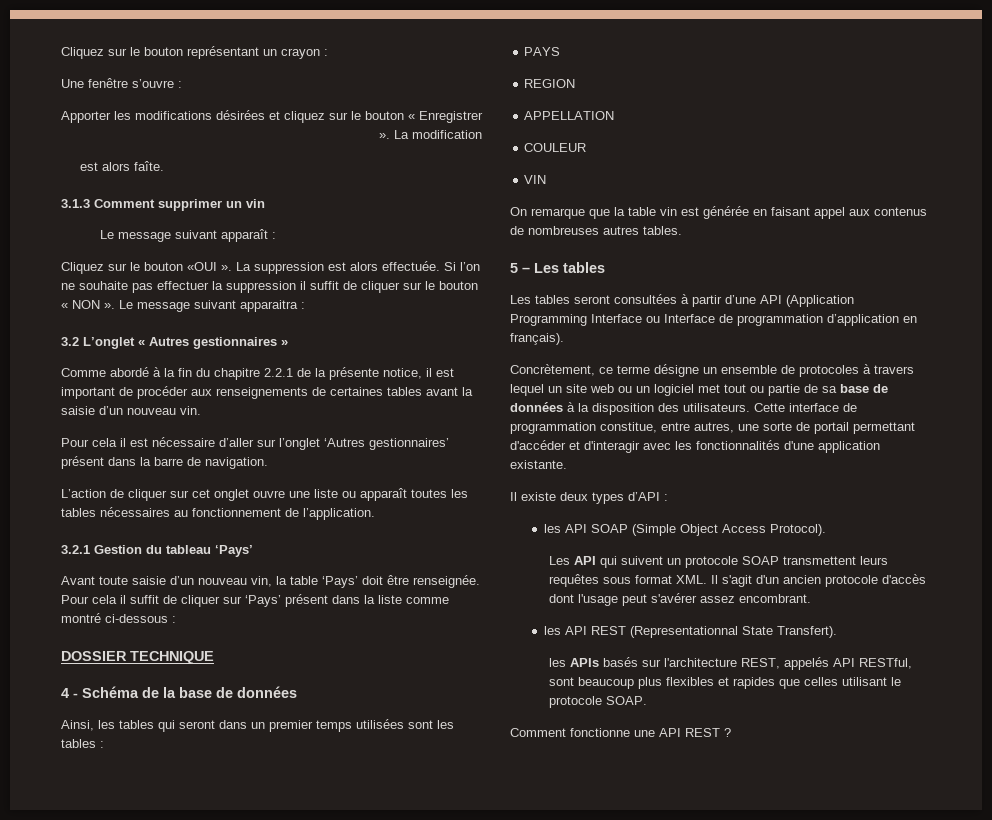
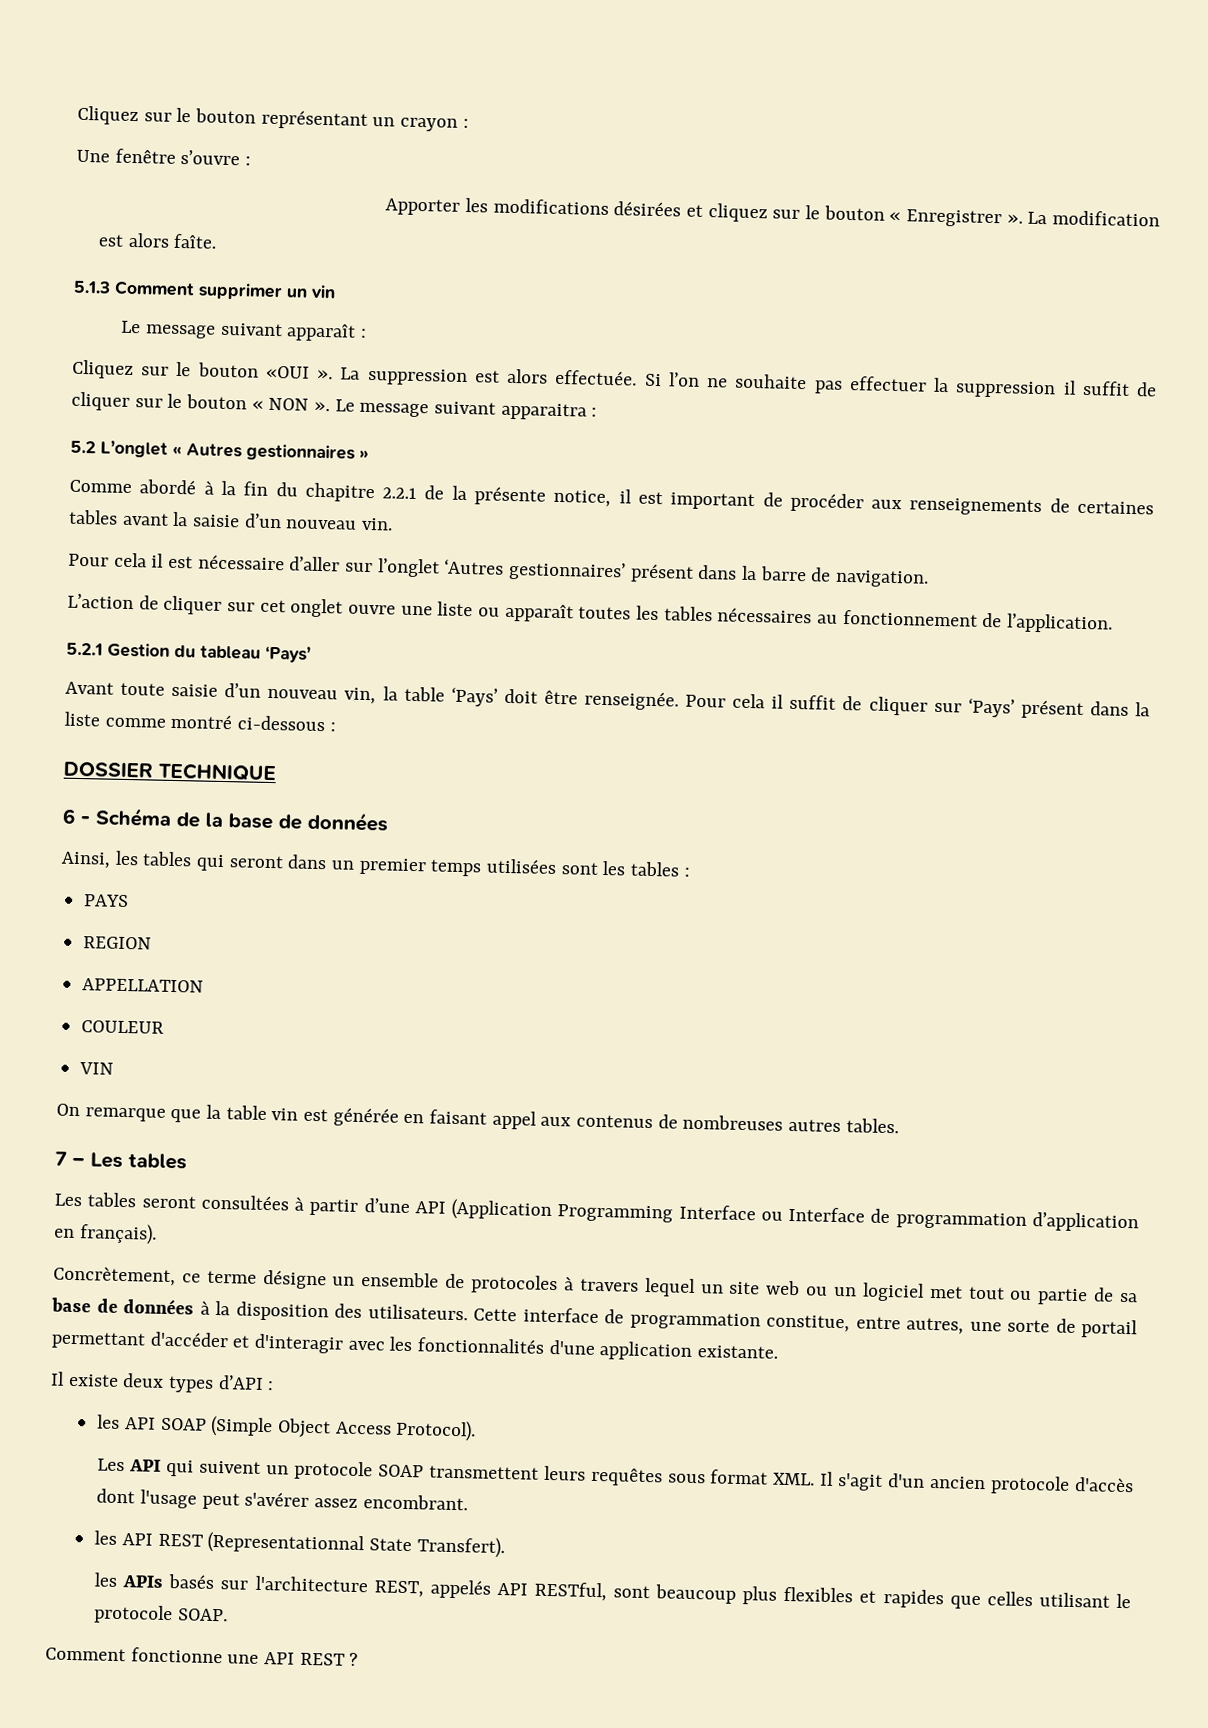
- 3.1.3 Comment supprimer un vin
+ 5.1.3 Comment supprimer un vin
- 3.2 L’onglet « Autres gestionnaires »
+ 5.2 L’onglet « Autres gestionnaires »
- 3.2.1 Gestion du tableau ‘Pays’
+ 5.2.1 Gestion du tableau ‘Pays’
- 4 - Schéma de la base de données
+ 6 - Schéma de la base de données
- 5 – Les tables
+ 7 – Les tables

